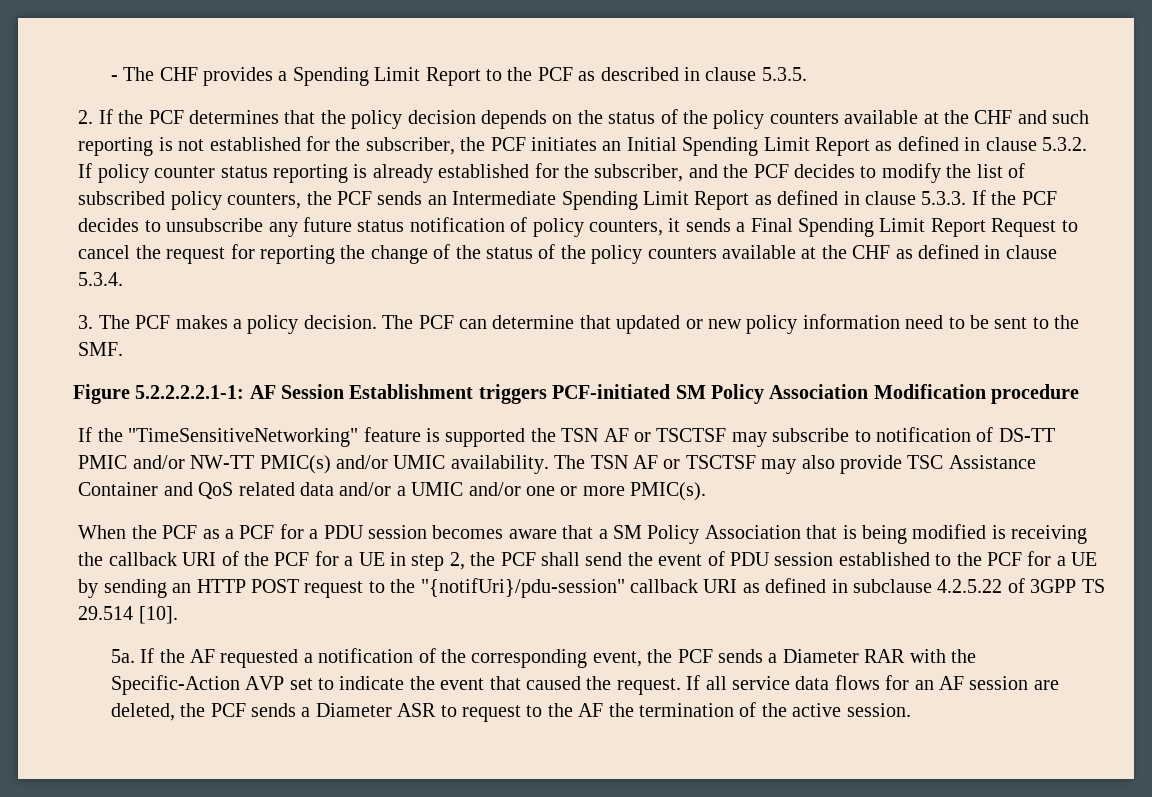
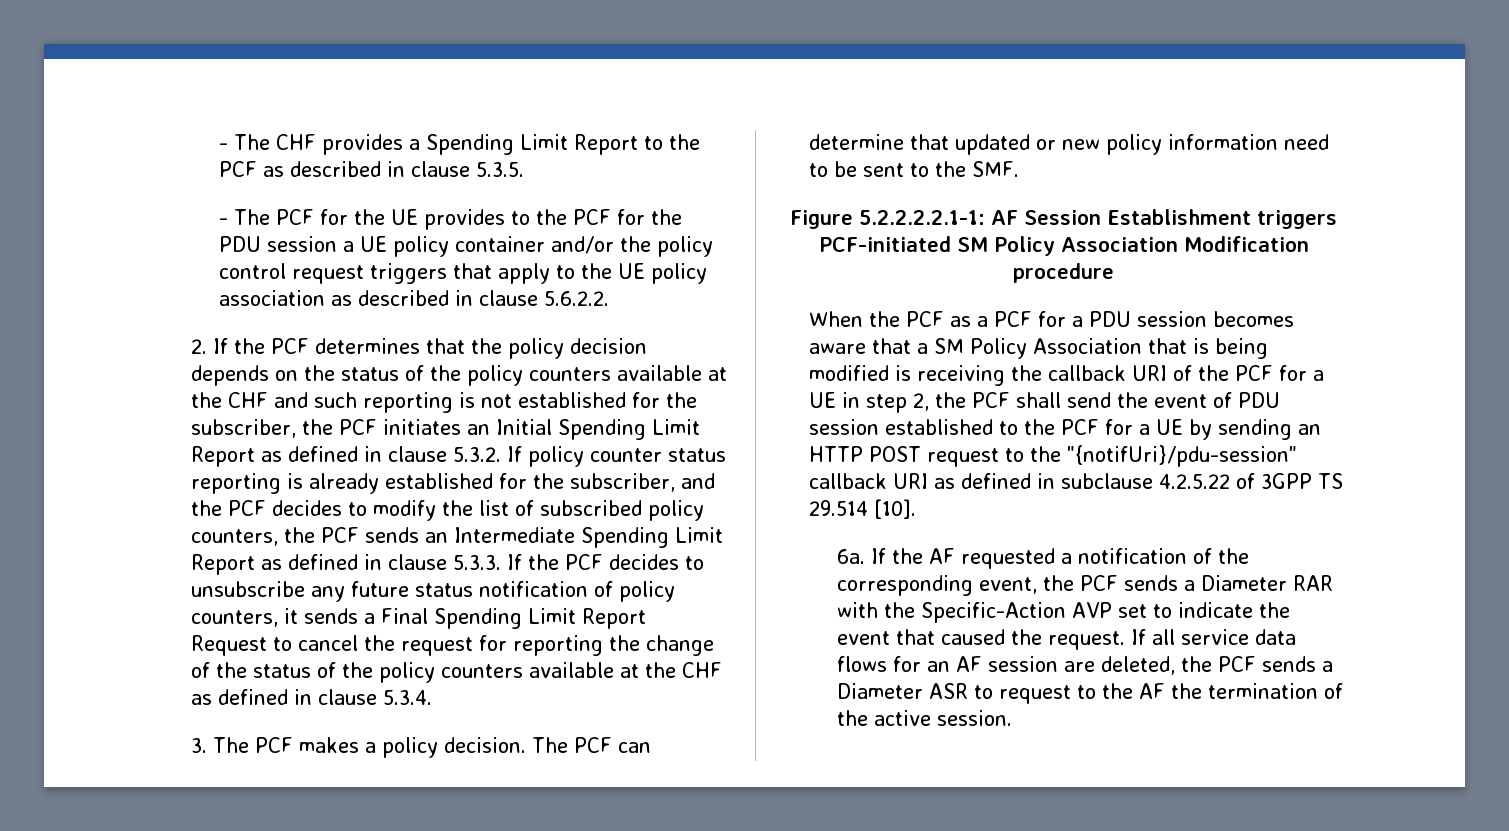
+ - The PCF for the UE provides to the PCF for the PDU session a UE policy container and/or the policy control request triggers that apply to the UE policy association as described in clause 5.6.2.2.
- If the "TimeSensitiveNetworking" feature is supported the TSN AF or TSCTSF may subscribe to notification of DS-TT PMIC and/or NW-TT PMIC(s) and/or UMIC availability. The TSN AF or TSCTSF may also provide TSC Assistance Container and QoS related data and/or a UMIC and/or one or more PMIC(s).
- 5a.
+ 6a.

